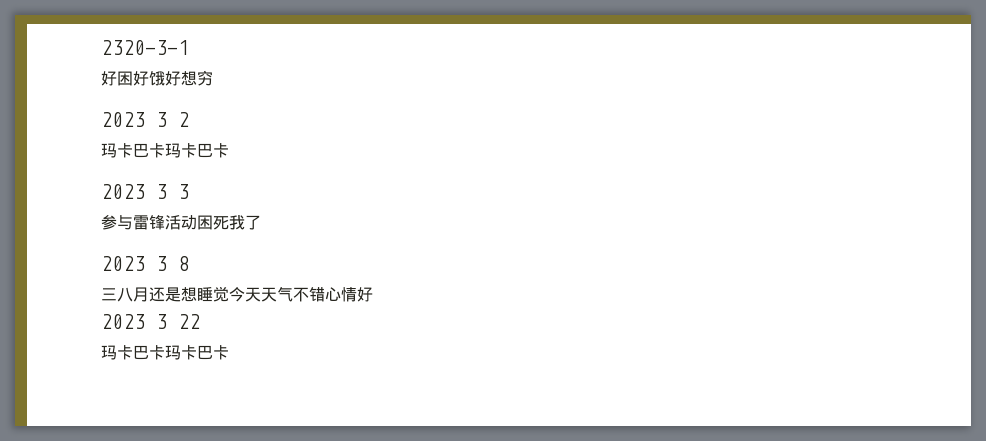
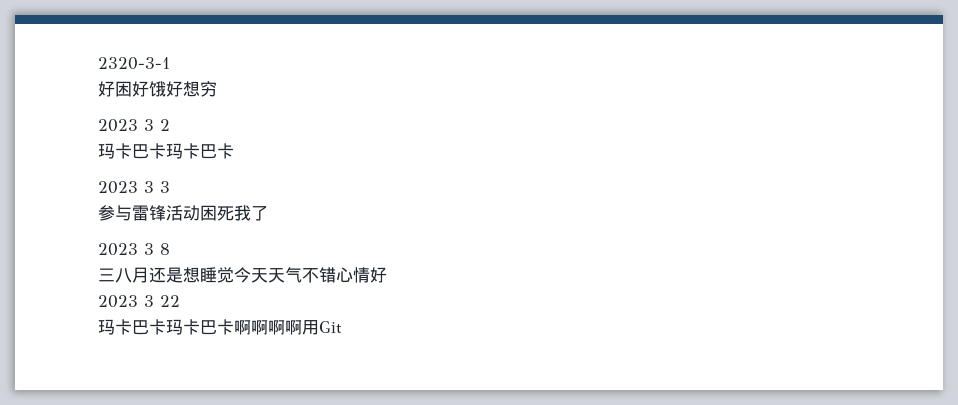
  2023 3 22
- 玛卡巴卡玛卡巴卡
+ 玛卡巴卡玛卡巴卡啊啊啊啊用Git

